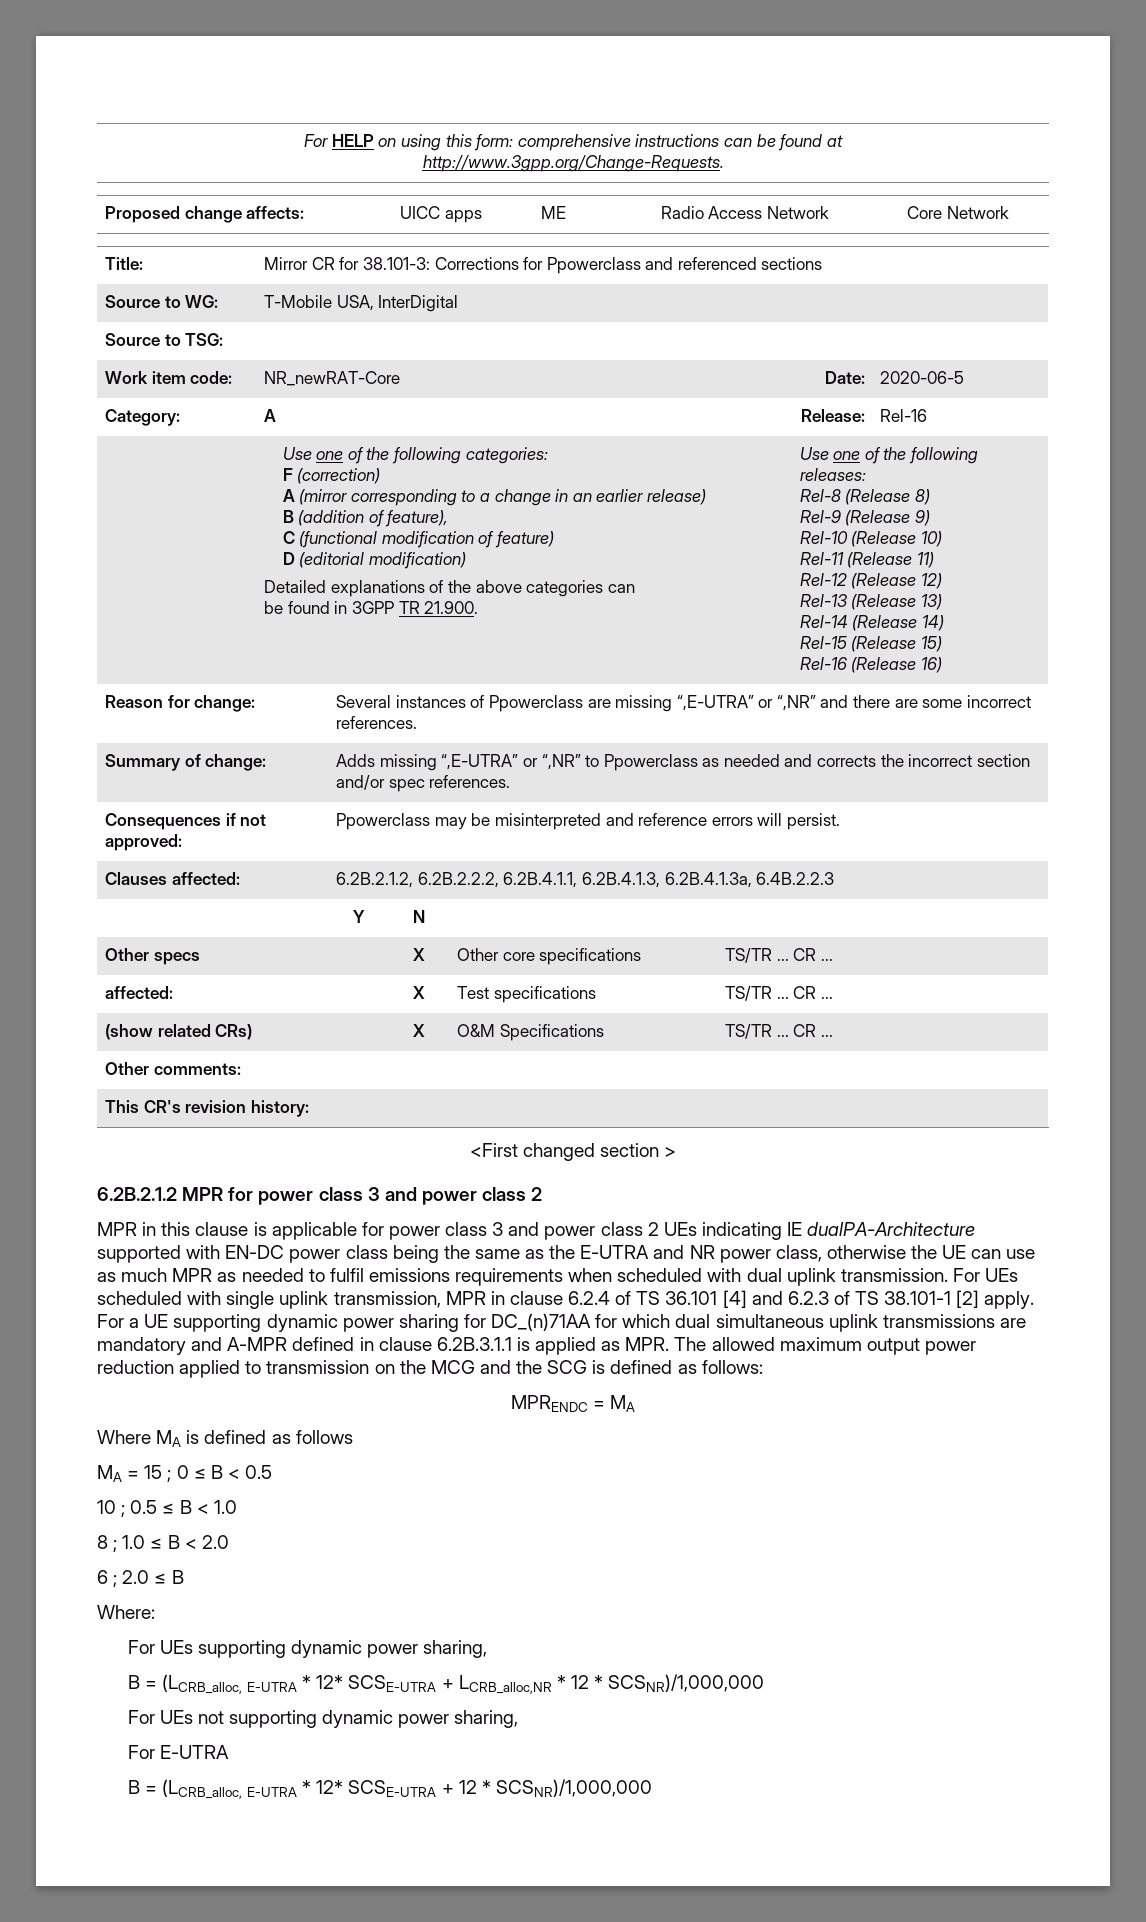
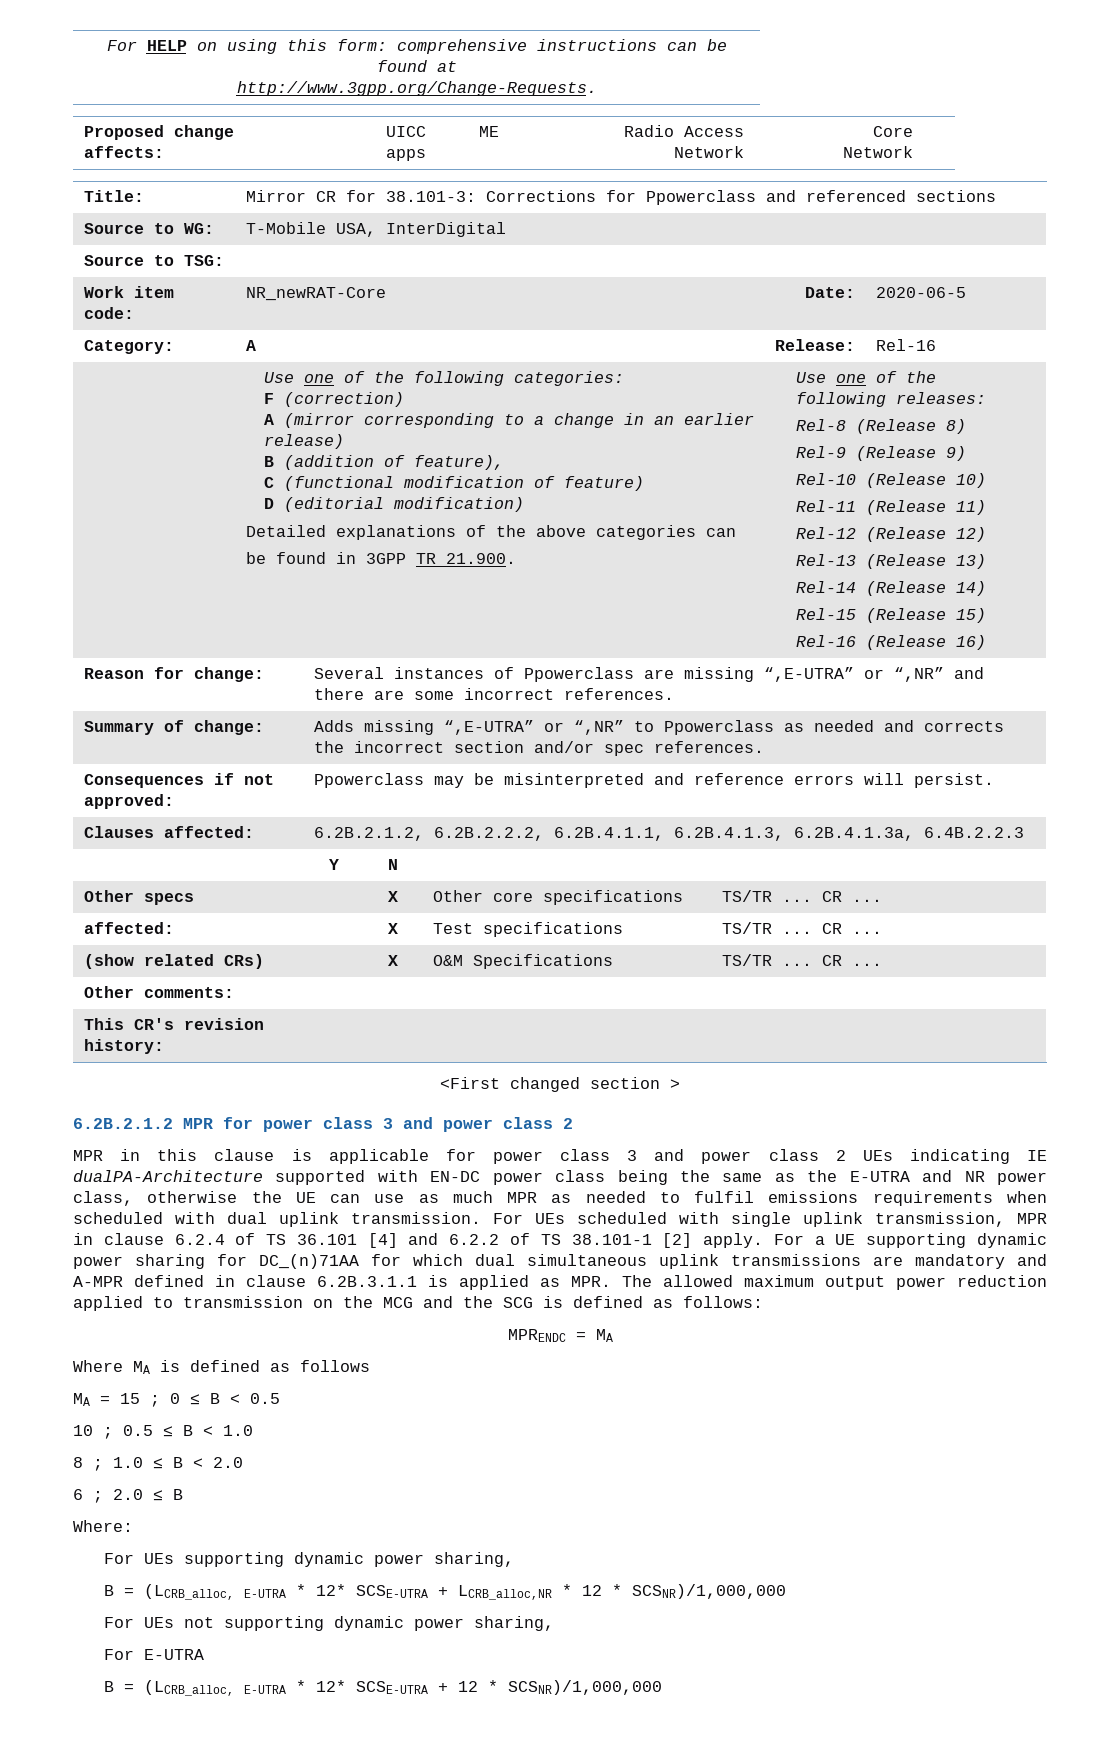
- For UEs scheduled with single uplink transmission, MPR in clause 6.2.4 of TS 36.101 [4] and 6.2.3 of TS 38.101-1 [2] apply.
+ For UEs scheduled with single uplink transmission, MPR in clause 6.2.4 of TS 36.101 [4] and 6.2.2 of TS 38.101-1 [2] apply.

